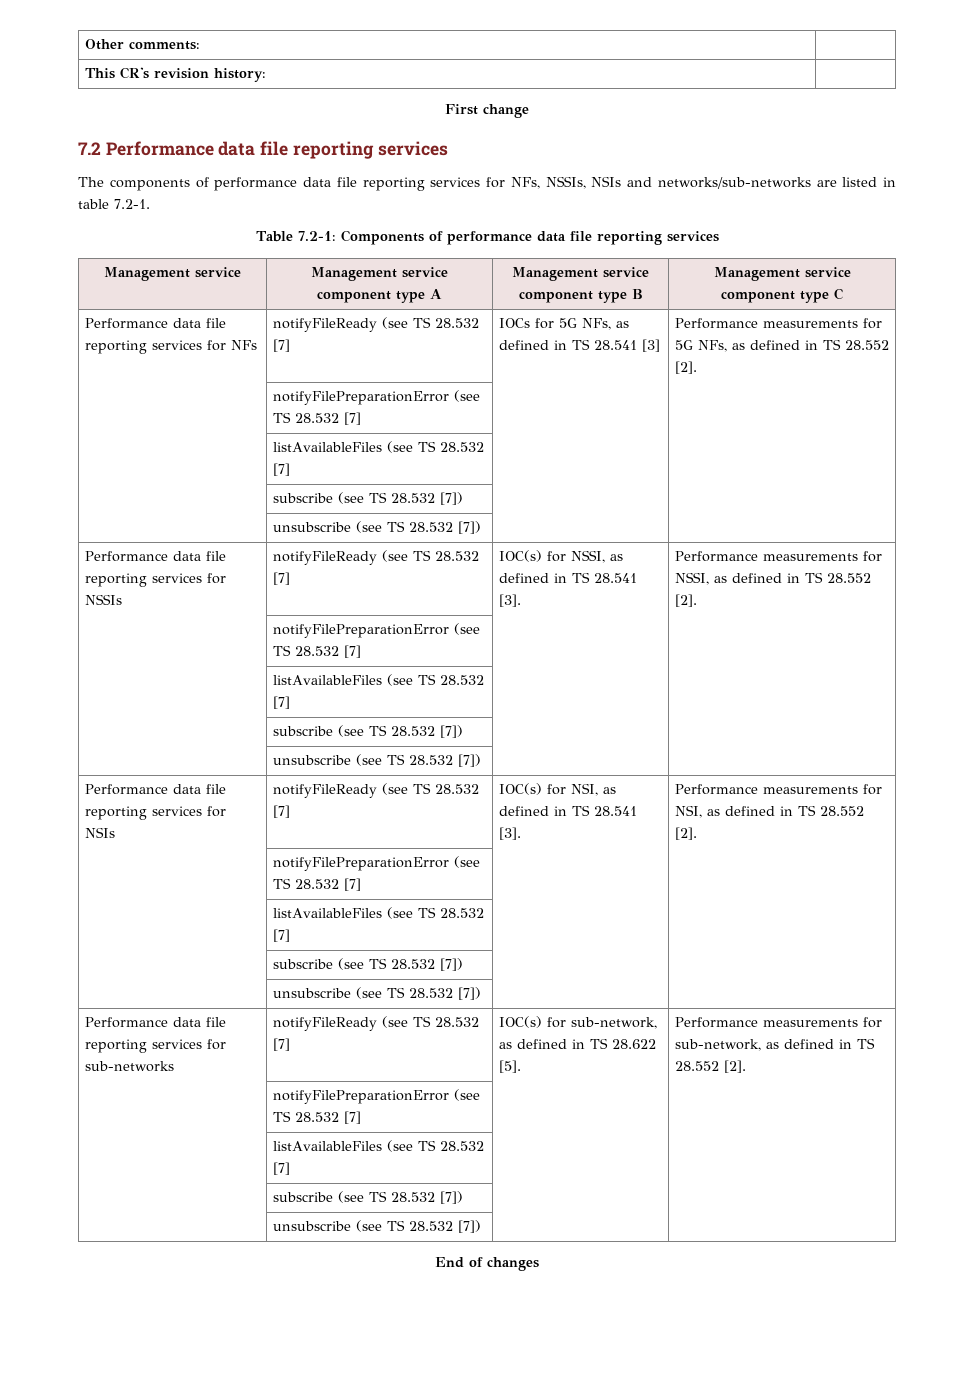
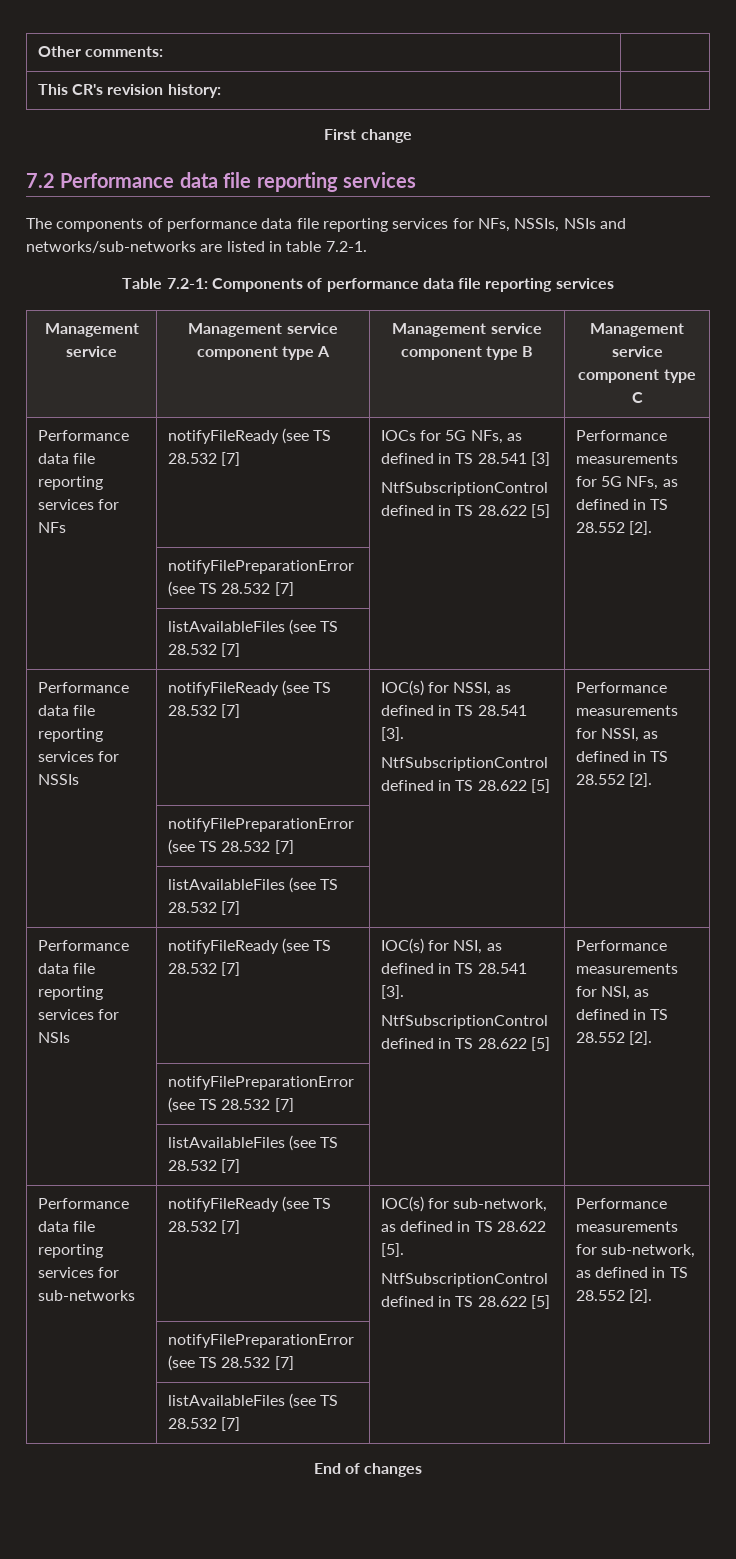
- Performance data file reporting services for NFs | notifyFileReady (see TS 28.532 [7] | IOCs for 5G NFs, as defined in TS 28.541 [3] | Performance measurements for 5G NFs, as defined in TS 28.552 [2].
+ Performance data file reporting services for NFs | notifyFileReady (see TS 28.532 [7] | IOCs for 5G NFs, as defined in TS 28.541 [3]
+ NtfSubscriptionControl defined in TS 28.622 [5] | Performance measurements for 5G NFs, as defined in TS 28.552 [2].
  | notifyFilePreparationError (see TS 28.532 [7] | |
  | listAvailableFiles (see TS 28.532 [7] | |
- | subscribe (see TS 28.532 [7]) | |
- | unsubscribe (see TS 28.532 [7]) | |
- Performance data file reporting services for NSSIs | notifyFileReady (see TS 28.532 [7] | IOC(s) for NSSI, as defined in TS 28.541 [3]. | Performance measurements for NSSI, as defined in TS 28.552 [2].
+ Performance data file reporting services for NSSIs | notifyFileReady (see TS 28.532 [7] | IOC(s) for NSSI, as defined in TS 28.541 [3].
+ NtfSubscriptionControl defined in TS 28.622 [5] | Performance measurements for NSSI, as defined in TS 28.552 [2].
  | notifyFilePreparationError (see TS 28.532 [7] | |
  | listAvailableFiles (see TS 28.532 [7] | |
- | subscribe (see TS 28.532 [7]) | |
- | unsubscribe (see TS 28.532 [7]) | |
- Performance data file reporting services for NSIs | notifyFileReady (see TS 28.532 [7] | IOC(s) for NSI, as defined in TS 28.541 [3]. | Performance measurements for NSI, as defined in TS 28.552 [2].
+ Performance data file reporting services for NSIs | notifyFileReady (see TS 28.532 [7] | IOC(s) for NSI, as defined in TS 28.541 [3].
+ NtfSubscriptionControl defined in TS 28.622 [5] | Performance measurements for NSI, as defined in TS 28.552 [2].
  | notifyFilePreparationError (see TS 28.532 [7] | |
  | listAvailableFiles (see TS 28.532 [7] | |
- | subscribe (see TS 28.532 [7]) | |
- | unsubscribe (see TS 28.532 [7]) | |
- Performance data file reporting services for sub-networks | notifyFileReady (see TS 28.532 [7] | IOC(s) for sub-network, as defined in TS 28.622 [5]. | Performance measurements for sub-network, as defined in TS 28.552 [2].
+ Performance data file reporting services for sub-networks | notifyFileReady (see TS 28.532 [7] | IOC(s) for sub-network, as defined in TS 28.622 [5].
+ NtfSubscriptionControl defined in TS 28.622 [5] | Performance measurements for sub-network, as defined in TS 28.552 [2].
  | notifyFilePreparationError (see TS 28.532 [7] | |
  | listAvailableFiles (see TS 28.532 [7] | |
- | subscribe (see TS 28.532 [7]) | |
- | unsubscribe (see TS 28.532 [7]) | |

